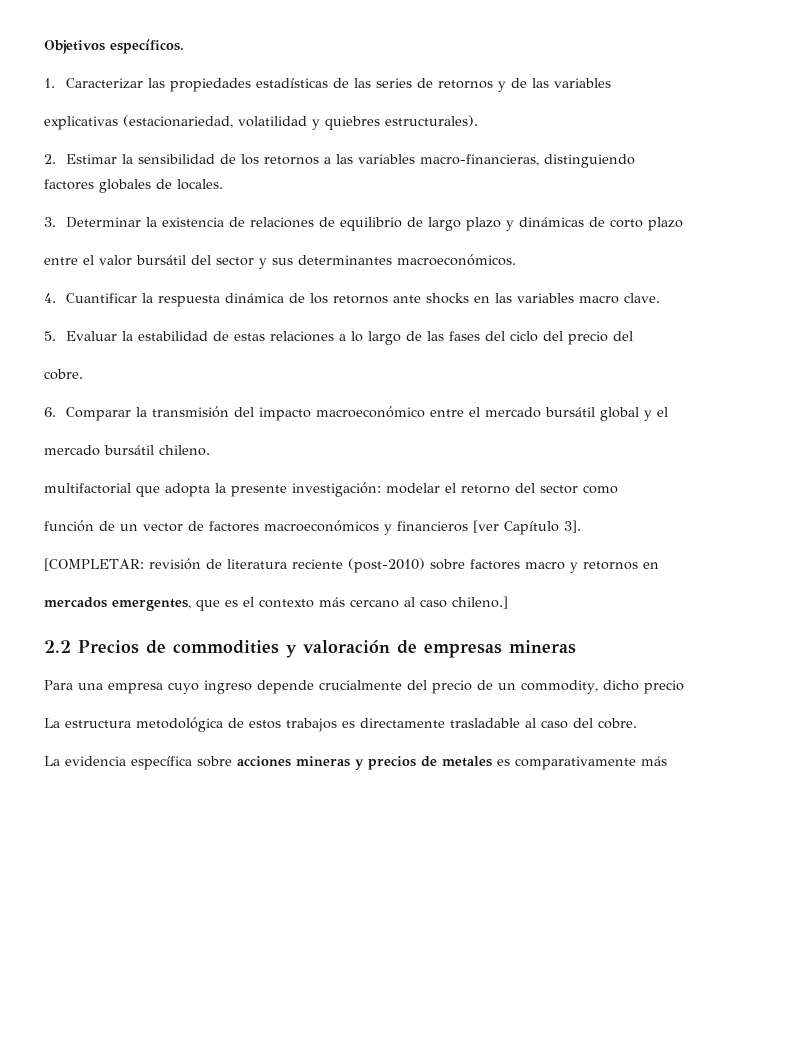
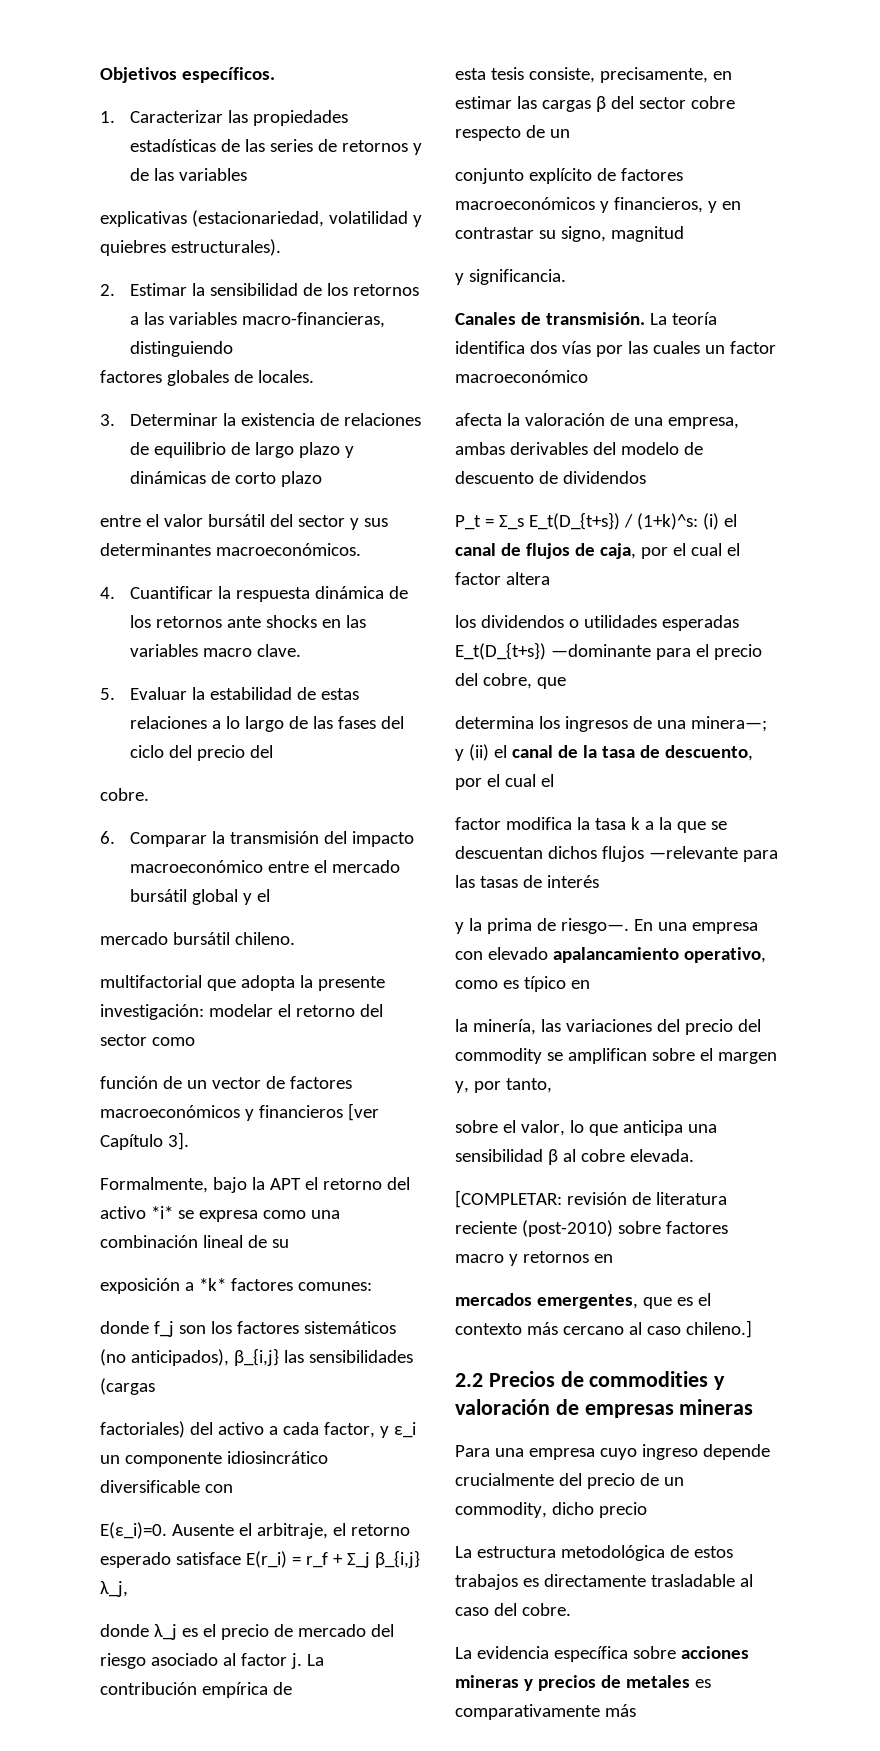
+ Formalmente, bajo la APT el retorno del activo *i* se expresa como una combinación lineal de su
+ exposición a *k* factores comunes:
+ donde f_j son los factores sistemáticos (no anticipados), β_{i,j} las sensibilidades (cargas
+ factoriales) del activo a cada factor, y ε_i un componente idiosincrático diversificable con
+ E(ε_i)=0. Ausente el arbitraje, el retorno esperado satisface E(r_i) = r_f + Σ_j β_{i,j} λ_j,
+ donde λ_j es el precio de mercado del riesgo asociado al factor j. La contribución empírica de
+ esta tesis consiste, precisamente, en estimar las cargas β del sector cobre respecto de un
+ conjunto explícito de factores macroeconómicos y financieros, y en contrastar su signo, magnitud
+ y significancia.
+ Canales de transmisión. La teoría identifica dos vías por las cuales un factor macroeconómico
+ afecta la valoración de una empresa, ambas derivables del modelo de descuento de dividendos
+ P_t = Σ_s E_t(D_{t+s}) / (1+k)^s: (i) el canal de flujos de caja, por el cual el factor altera
+ los dividendos o utilidades esperadas E_t(D_{t+s}) —dominante para el precio del cobre, que
+ determina los ingresos de una minera—; y (ii) el canal de la tasa de descuento, por el cual el
+ factor modifica la tasa k a la que se descuentan dichos flujos —relevante para las tasas de interés
+ y la prima de riesgo—. En una empresa con elevado apalancamiento operativo, como es típico en
+ la minería, las variaciones del precio del commodity se amplifican sobre el margen y, por tanto,
+ sobre el valor, lo que anticipa una sensibilidad β al cobre elevada.

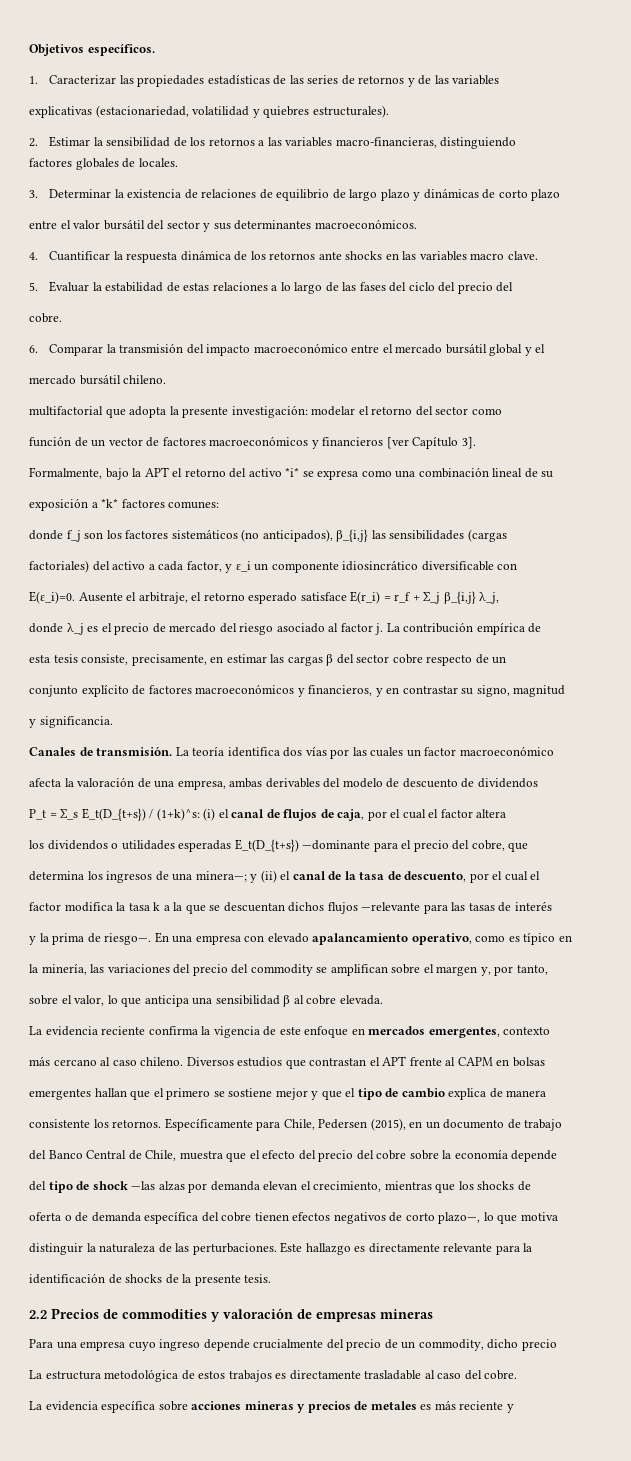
- [COMPLETAR: revisión de literatura reciente (post-2010) sobre factores macro y retornos en
- mercados emergentes, que es el contexto más cercano al caso chileno.]
+ La evidencia reciente confirma la vigencia de este enfoque en mercados emergentes, contexto
+ más cercano al caso chileno. Diversos estudios que contrastan el APT frente al CAPM en bolsas
+ emergentes hallan que el primero se sostiene mejor y que el tipo de cambio explica de manera
+ consistente los retornos. Específicamente para Chile, Pedersen (2015), en un documento de trabajo
+ del Banco Central de Chile, muestra que el efecto del precio del cobre sobre la economía depende
+ del tipo de shock —las alzas por demanda elevan el crecimiento, mientras que los shocks de
+ oferta o de demanda específica del cobre tienen efectos negativos de corto plazo—, lo que motiva
+ distinguir la naturaleza de las perturbaciones. Este hallazgo es directamente relevante para la
+ identificación de shocks de la presente tesis.
- La evidencia específica sobre acciones mineras y precios de metales es comparativamente más
+ La evidencia específica sobre acciones mineras y precios de metales es más reciente y

